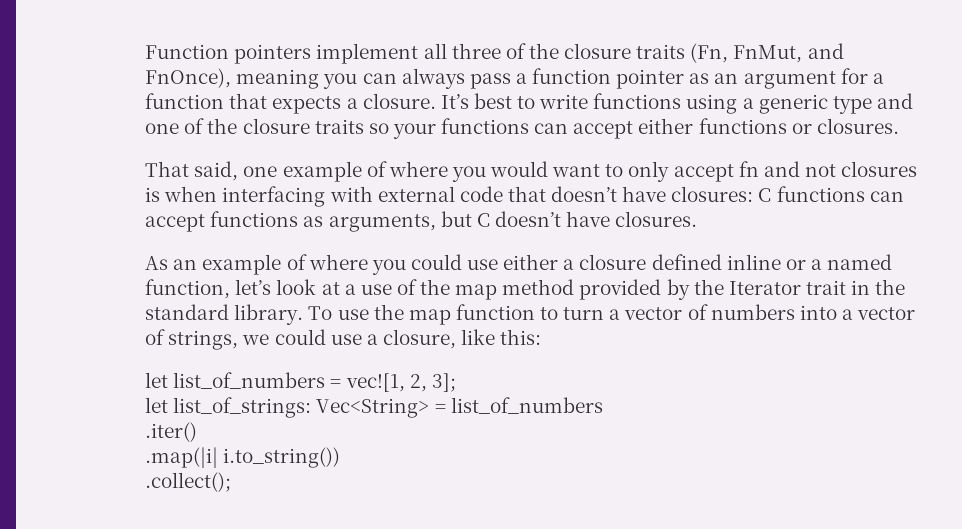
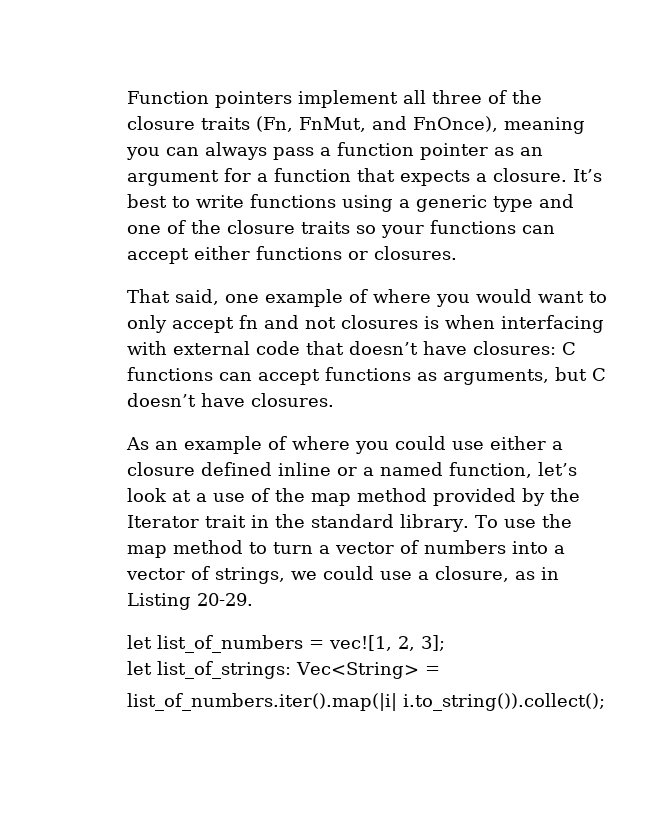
- To use the map function to turn a vector of numbers into a vector of strings, we could use a closure, like this:
+ To use the map method to turn a vector of numbers into a vector of strings, we could use a closure, as in Listing 20-29.
- let list_of_strings: Vec<String> = list_of_numbers
- .iter()
- .map(|i| i.to_string())
- .collect();
+ let list_of_strings: Vec<String> =
+ list_of_numbers.iter().map(|i| i.to_string()).collect();

